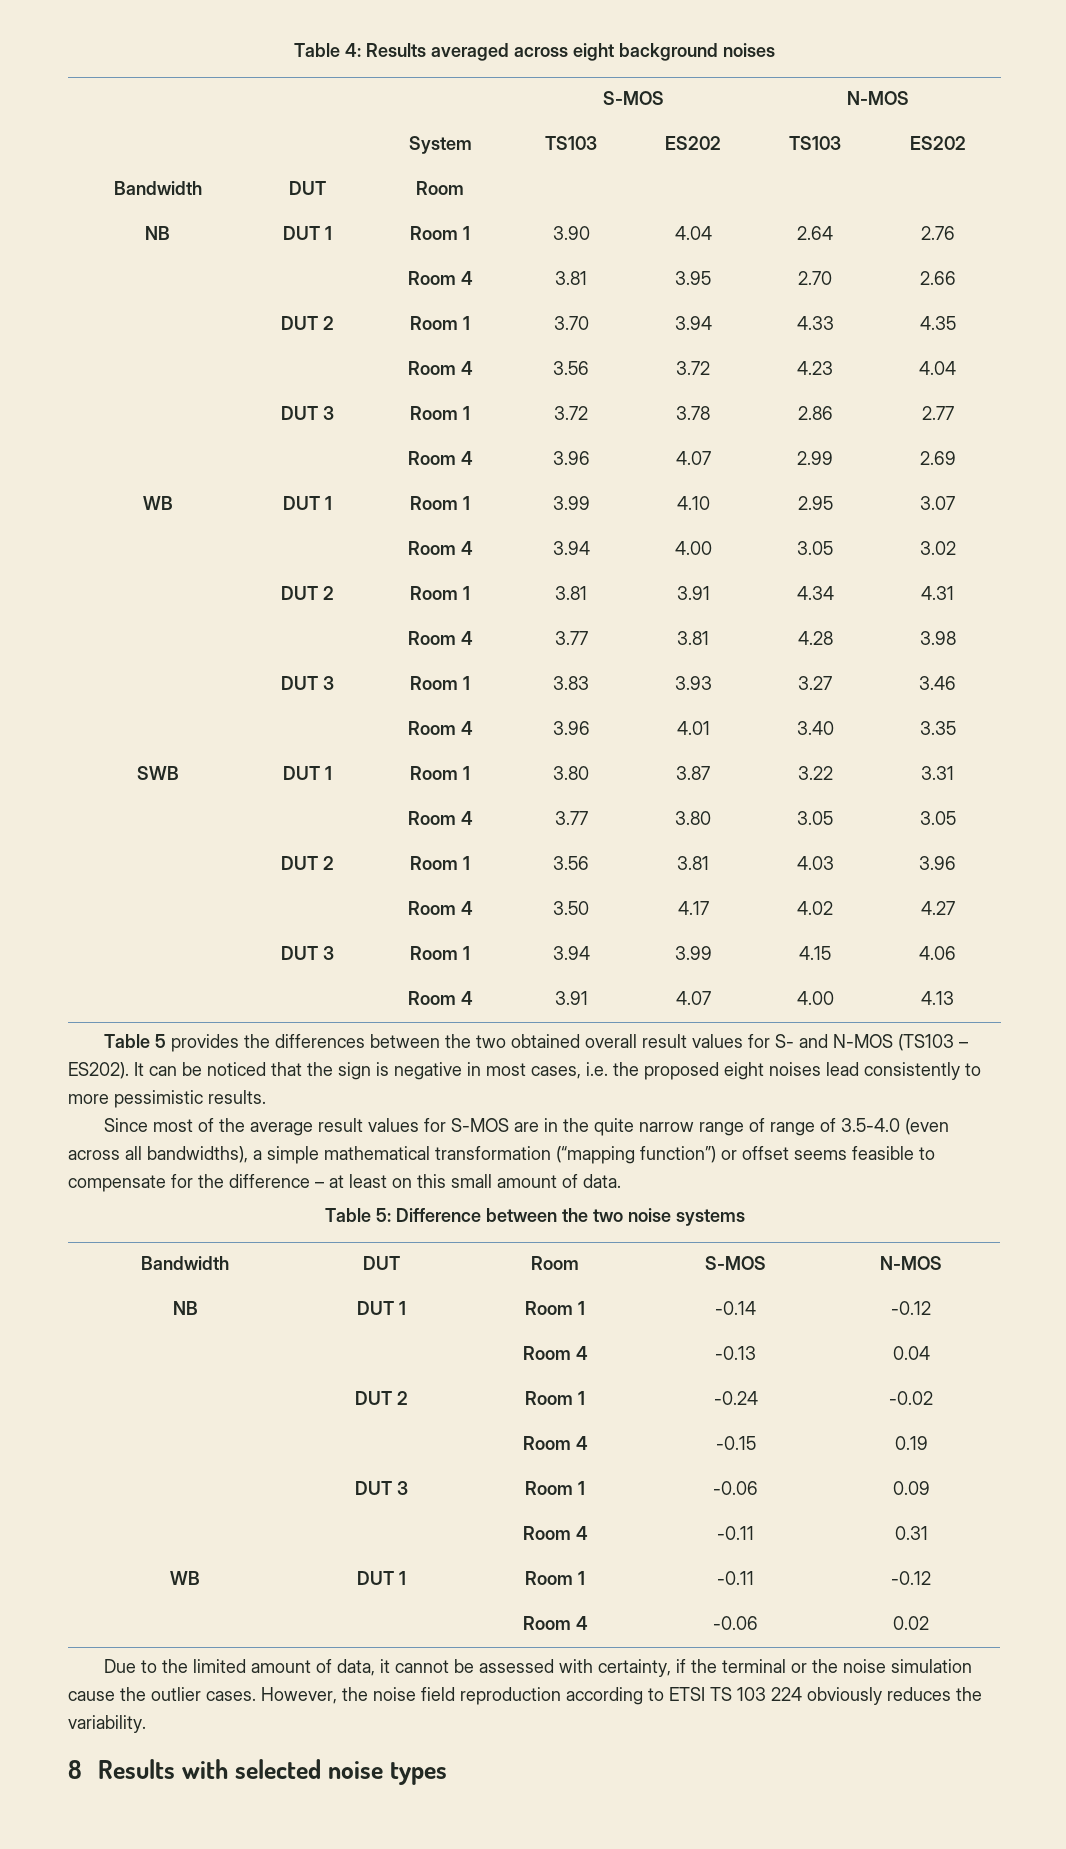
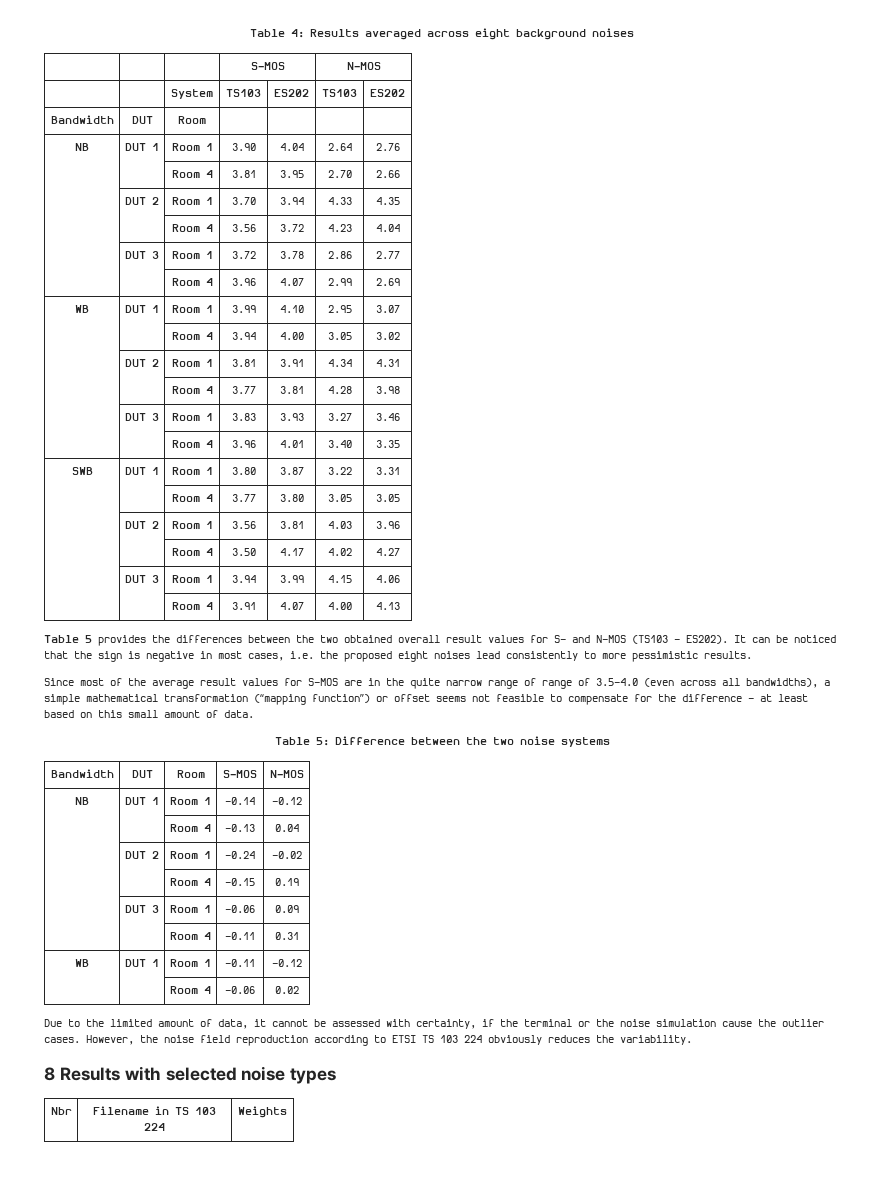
- Since most of the average result values for S-MOS are in the quite narrow range of range of 3.5-4.0 (even across all bandwidths), a simple mathematical transformation (“mapping function”) or offset seems feasible to compensate for the difference – at least on this small amount of data.
+ Since most of the average result values for S-MOS are in the quite narrow range of range of 3.5-4.0 (even across all bandwidths), a simple mathematical transformation (“mapping function”) or offset seems not feasible to compensate for the difference – at least based on this small amount of data.
+ Nbr | Filename in TS 103 224 | Weights

